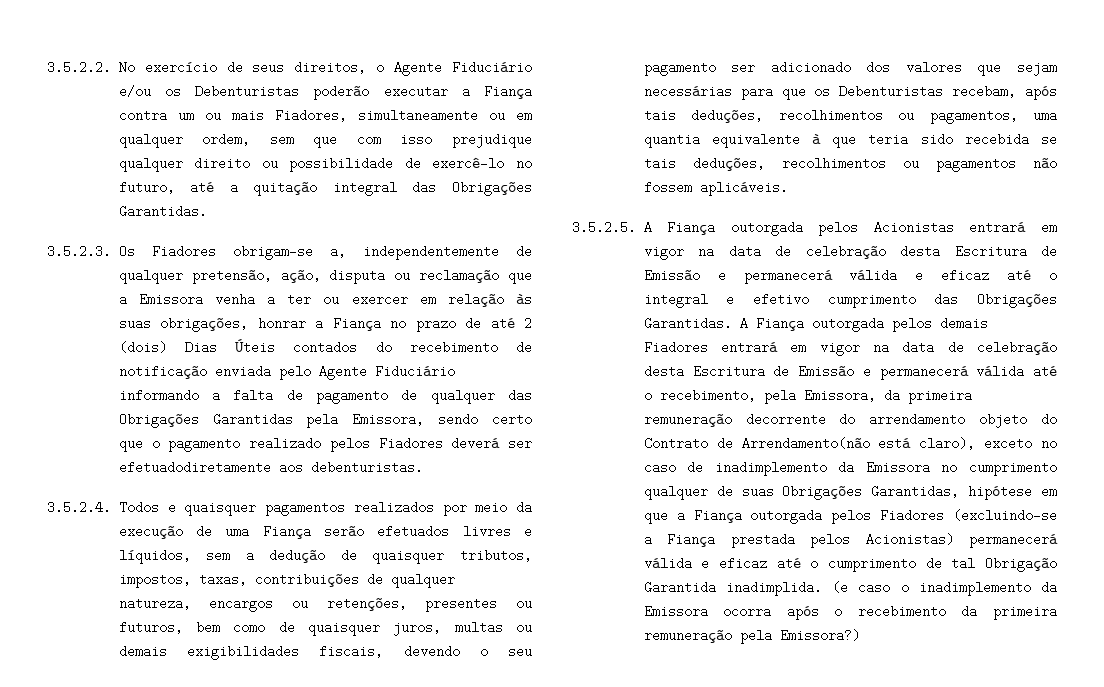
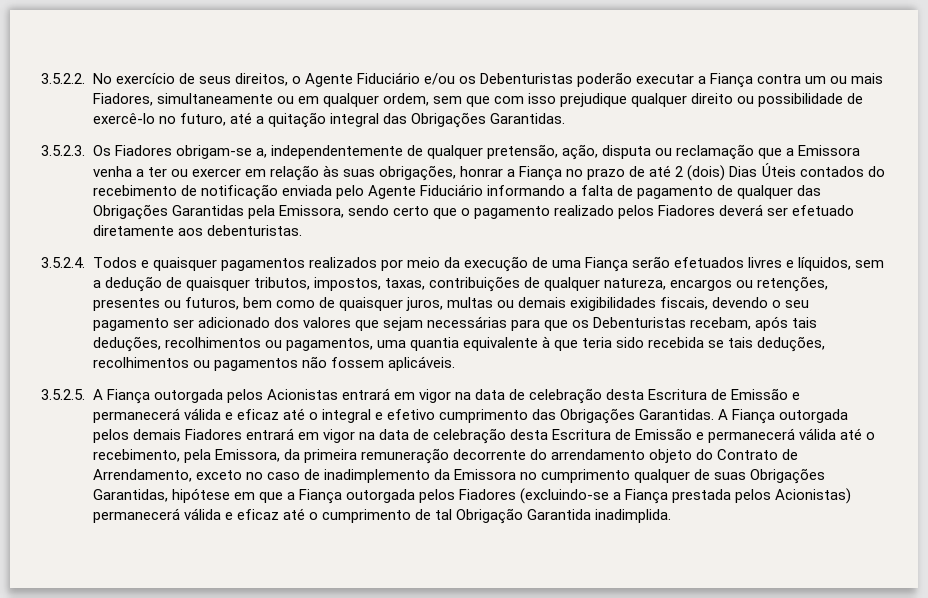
- 3.5.2.3. Os Fiadores obrigam-se a, independentemente de qualquer pretensão, ação, disputa ou reclamação que a Emissora venha a ter ou exercer em relação às suas obrigações, honrar a Fiança no prazo de até 2 (dois) Dias Úteis contados do recebimento de notificação enviada pelo Agente Fiduciário informando a falta de pagamento de qualquer das Obrigações Garantidas pela Emissora, sendo certo que o pagamento realizado pelos Fiadores deverá ser efetuadodiretamente aos debenturistas.
+ 3.5.2.3. Os Fiadores obrigam-se a, independentemente de qualquer pretensão, ação, disputa ou reclamação que a Emissora venha a ter ou exercer em relação às suas obrigações, honrar a Fiança no prazo de até 2 (dois) Dias Úteis contados do recebimento de notificação enviada pelo Agente Fiduciário informando a falta de pagamento de qualquer das Obrigações Garantidas pela Emissora, sendo certo que o pagamento realizado pelos Fiadores deverá ser efetuado diretamente aos debenturistas.
- A Fiança outorgada pelos demais Fiadores entrará em vigor na data de celebração desta Escritura de Emissão e permanecerá válida até o recebimento, pela Emissora, da primeira remuneração decorrente do arrendamento objeto do Contrato de Arrendamento(não está claro), exceto no caso de inadimplemento da Emissora no cumprimento qualquer de suas Obrigações Garantidas, hipótese em que a Fiança outorgada pelos Fiadores (excluindo-se a Fiança prestada pelos Acionistas) permanecerá válida e eficaz até o cumprimento de tal Obrigação Garantida inadimplida. (e caso o inadimplemento da Emissora ocorra após o recebimento da primeira remuneração pela Emissora?)
+ A Fiança outorgada pelos demais Fiadores entrará em vigor na data de celebração desta Escritura de Emissão e permanecerá válida até o recebimento, pela Emissora, da primeira remuneração decorrente do arrendamento objeto do Contrato de Arrendamento, exceto no caso de inadimplemento da Emissora no cumprimento qualquer de suas Obrigações Garantidas, hipótese em que a Fiança outorgada pelos Fiadores (excluindo-se a Fiança prestada pelos Acionistas) permanecerá válida e eficaz até o cumprimento de tal Obrigação Garantida inadimplida.

